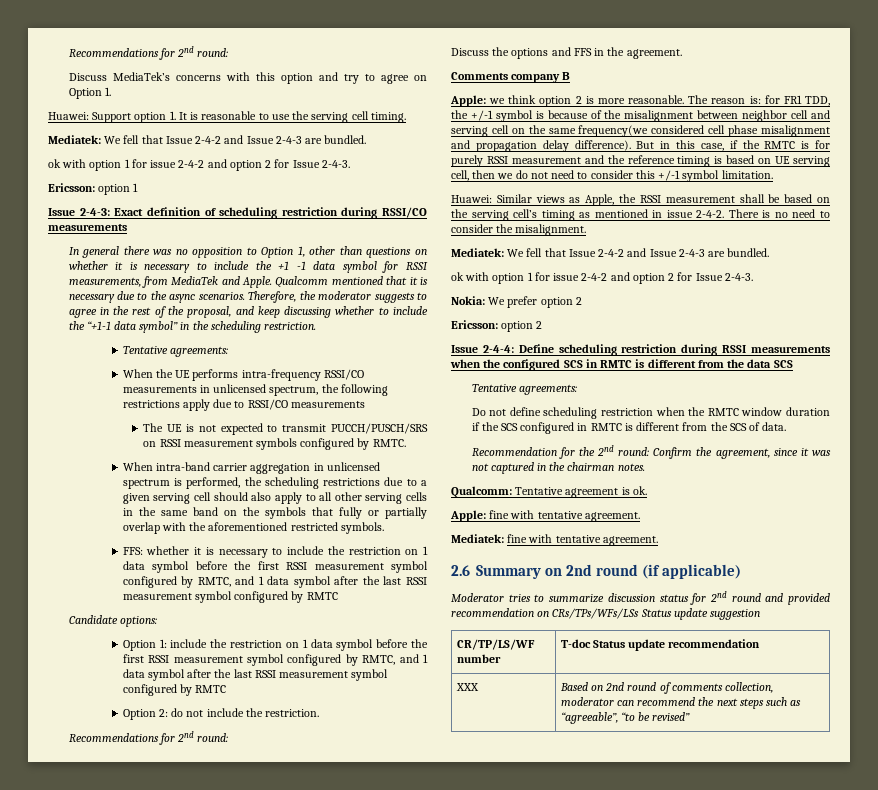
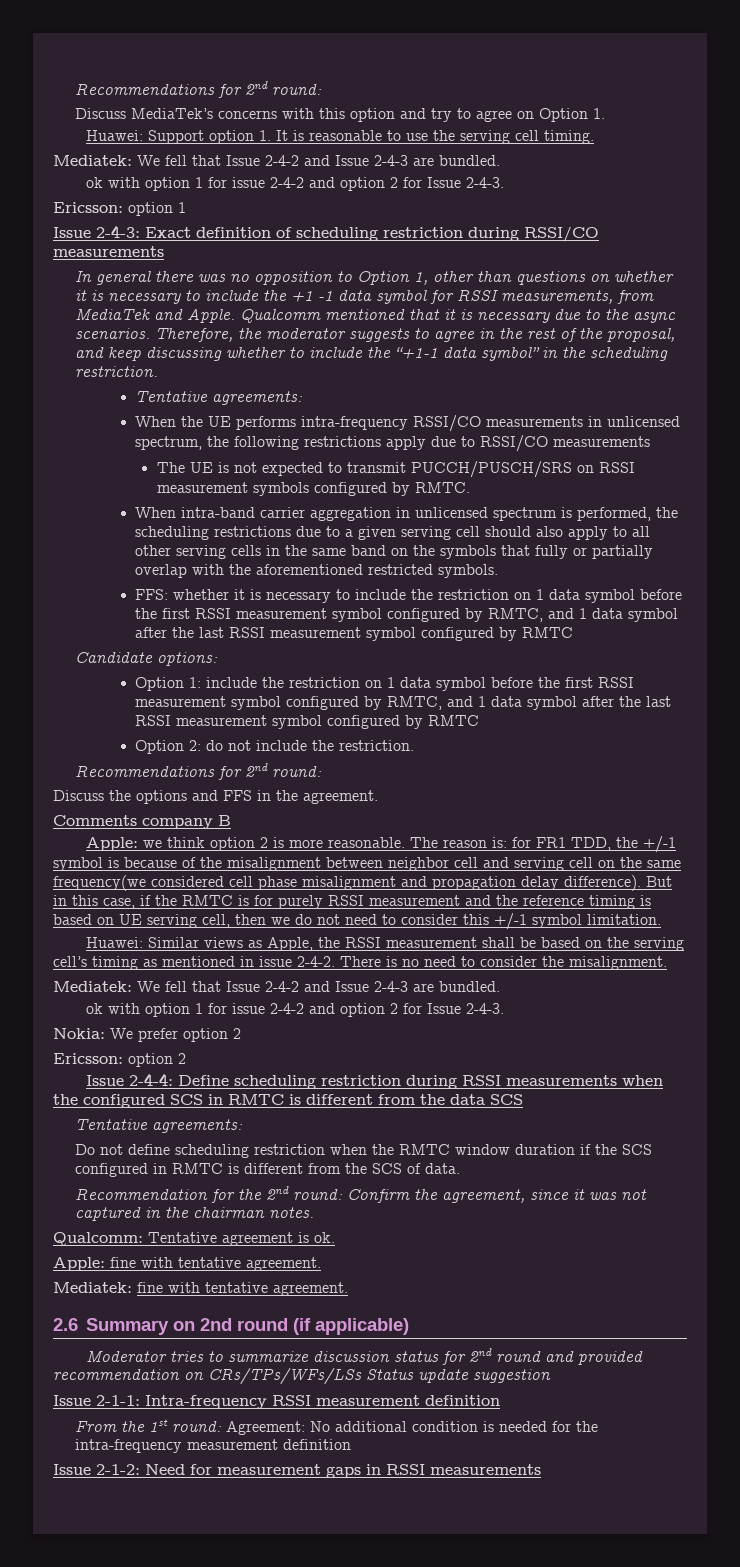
- CR/TP/LS/WF number | T-doc Status update recommendation
- XXX | Based on 2nd round of comments collection, moderator can recommend the next steps such as “agreeable”, “to be revised”
+ Issue 2-1-1: Intra-frequency RSSI measurement definition
+ From the 1st round: Agreement: No additional condition is needed for the intra-frequency measurement definition
+ Issue 2-1-2: Need for measurement gaps in RSSI measurements

